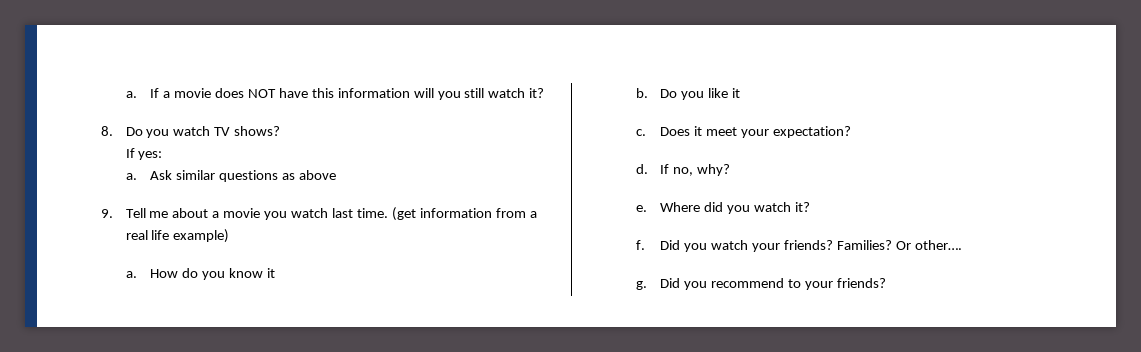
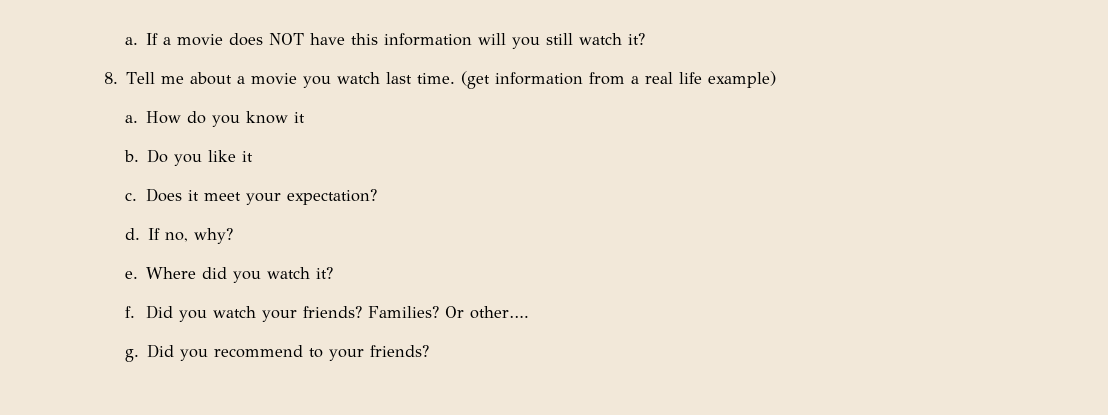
- 8. Do you watch TV shows?
- If yes:
- a. Ask similar questions as above
- 9. Tell me about a movie you watch last time.
+ 8. Tell me about a movie you watch last time.

